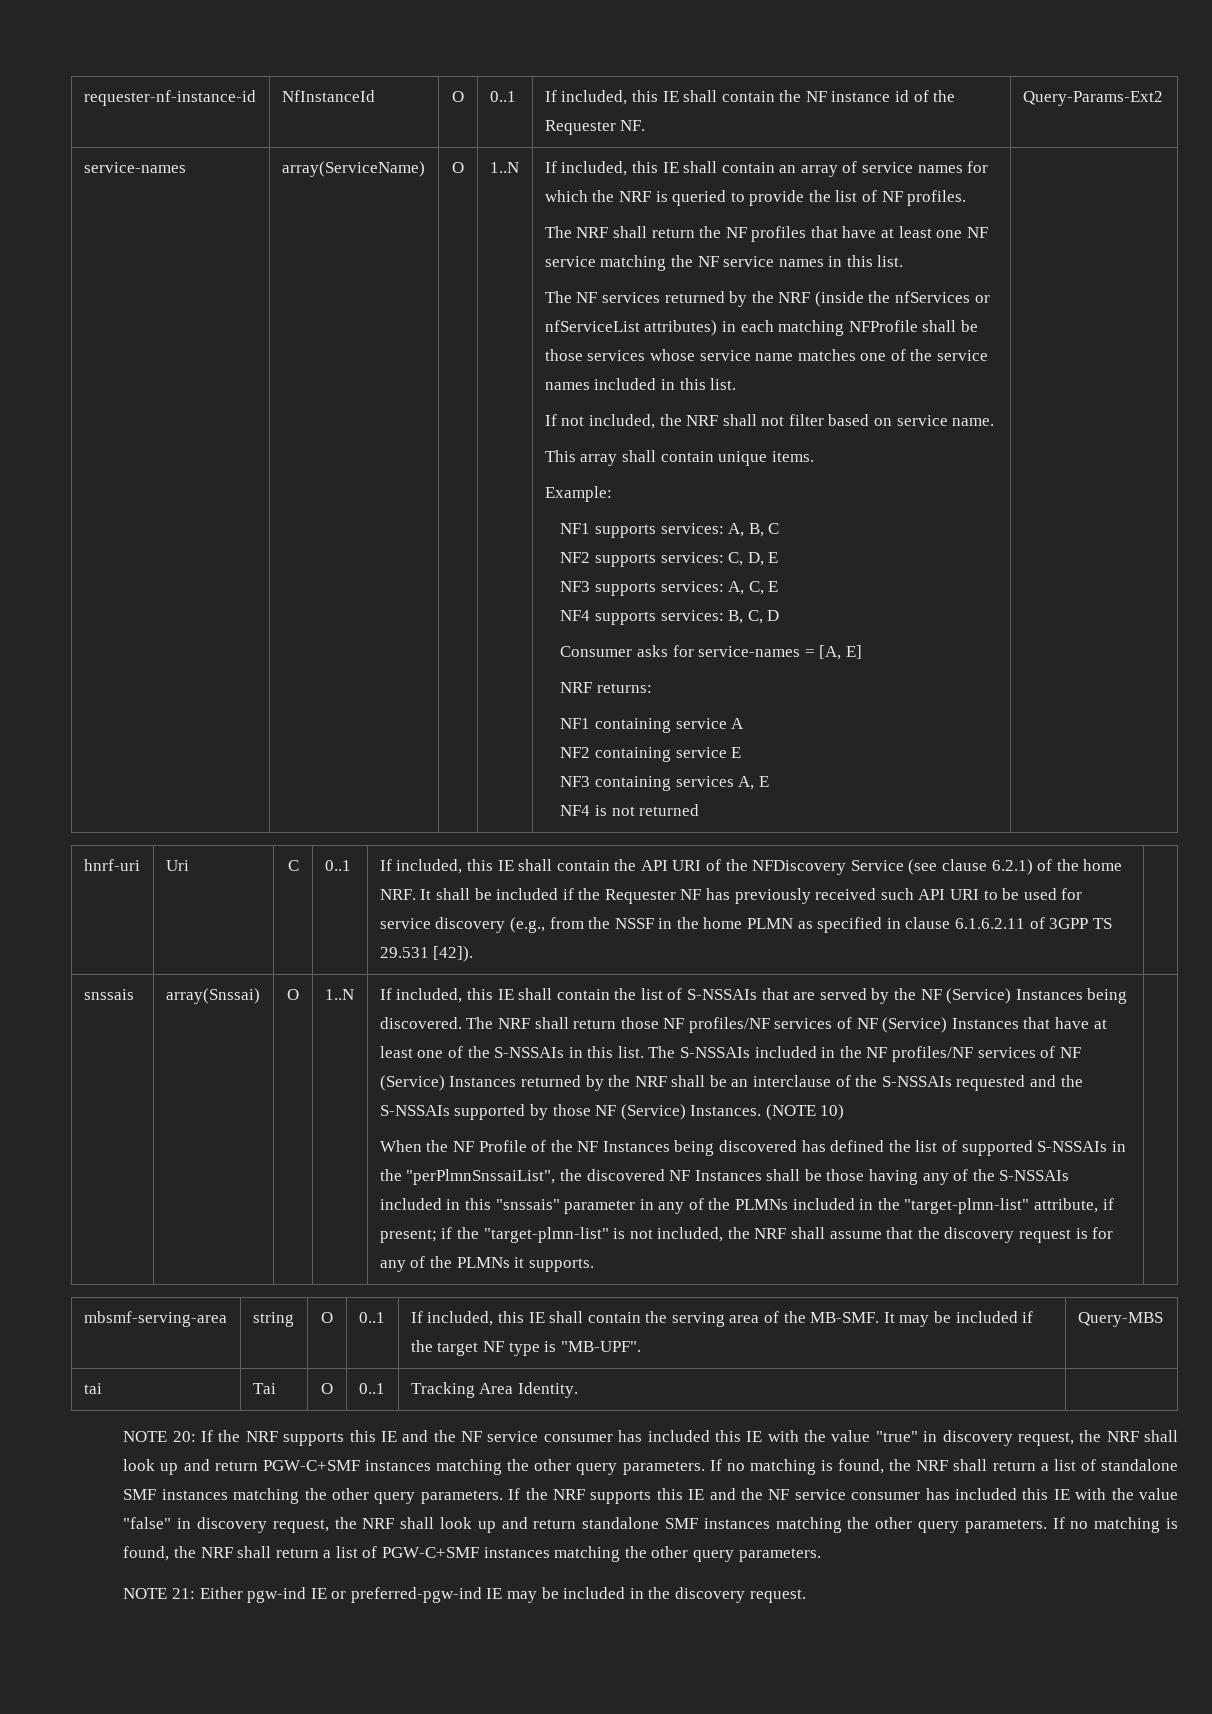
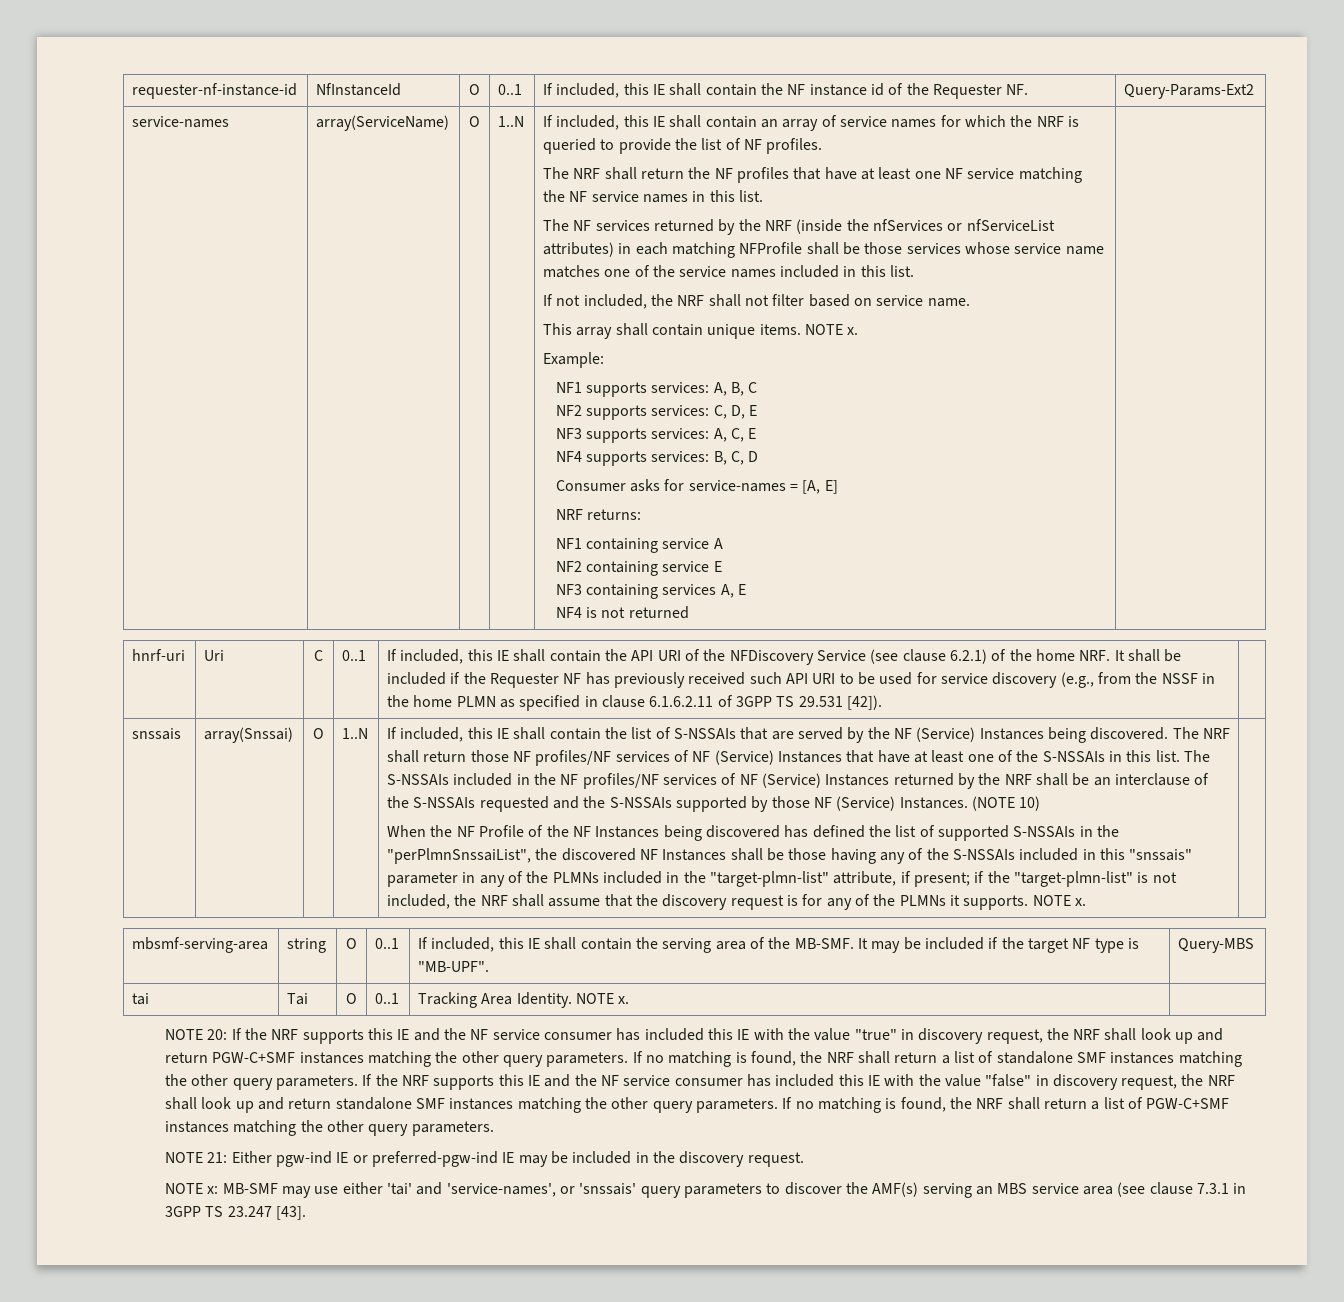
- This array shall contain unique items.
+ This array shall contain unique items. NOTE x.
- if the "target-plmn-list" is not included, the NRF shall assume that the discovery request is for any of the PLMNs it supports.
+ if the "target-plmn-list" is not included, the NRF shall assume that the discovery request is for any of the PLMNs it supports. NOTE x.
- tai | Tai | O | 0..1 | Tracking Area Identity. |
+ tai | Tai | O | 0..1 | Tracking Area Identity. NOTE x. |
+ NOTE x: MB-SMF may use either 'tai' and 'service-names', or 'snssais' query parameters to discover the AMF(s) serving an MBS service area (see clause 7.3.1 in 3GPP TS 23.247 [43].

